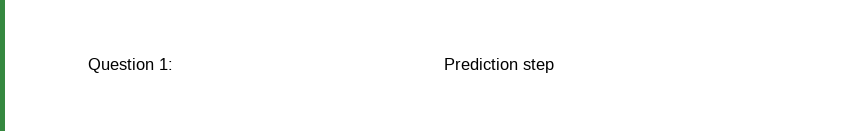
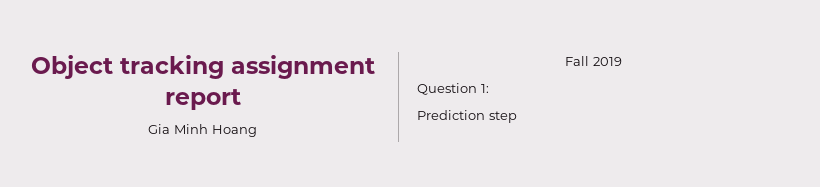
+ Object tracking assignment report
+ Gia Minh Hoang
+ Fall 2019

